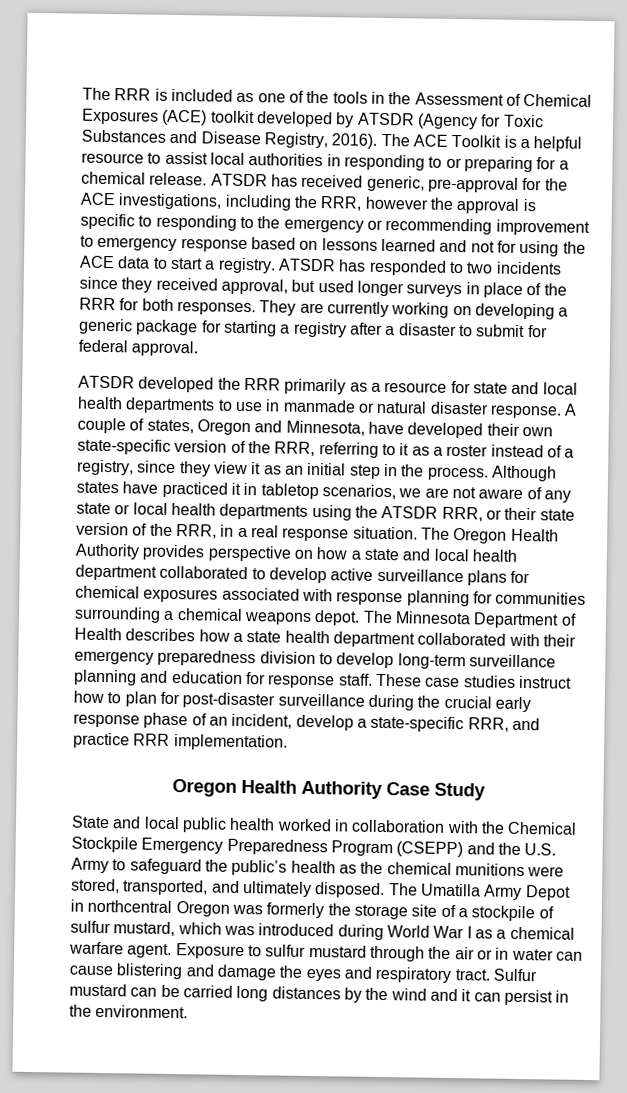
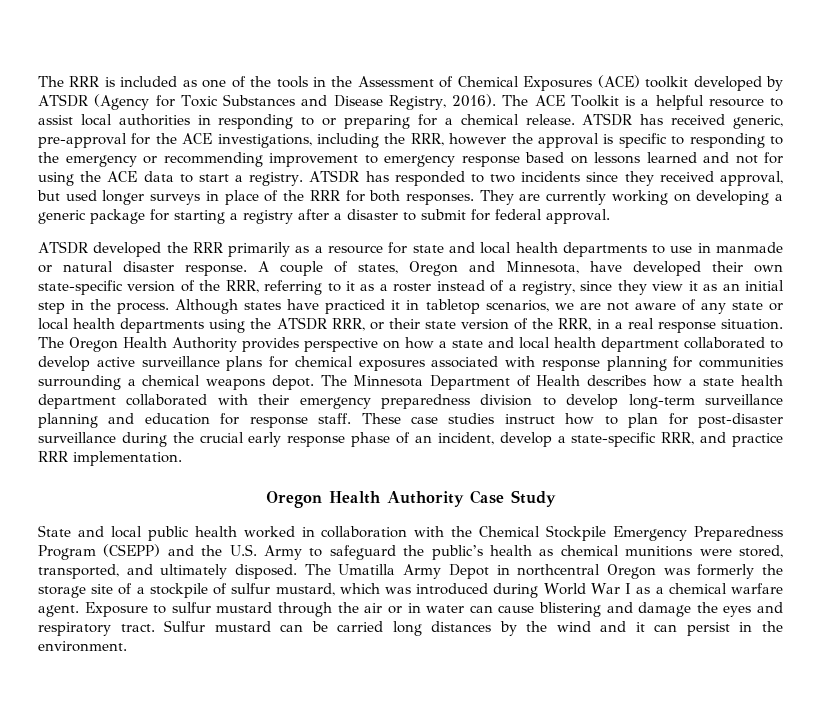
- State and local public health worked in collaboration with the Chemical Stockpile Emergency Preparedness Program (CSEPP) and the U.S. Army to safeguard the public’s health as the chemical munitions were stored, transported, and ultimately disposed.
+ State and local public health worked in collaboration with the Chemical Stockpile Emergency Preparedness Program (CSEPP) and the U.S. Army to safeguard the public’s health as chemical munitions were stored, transported, and ultimately disposed.

